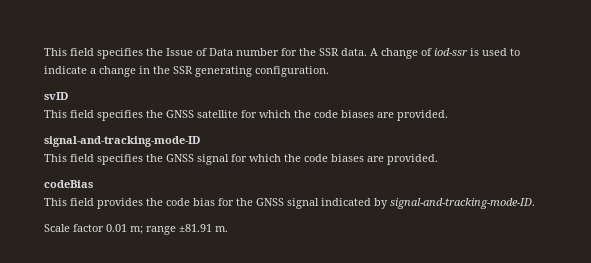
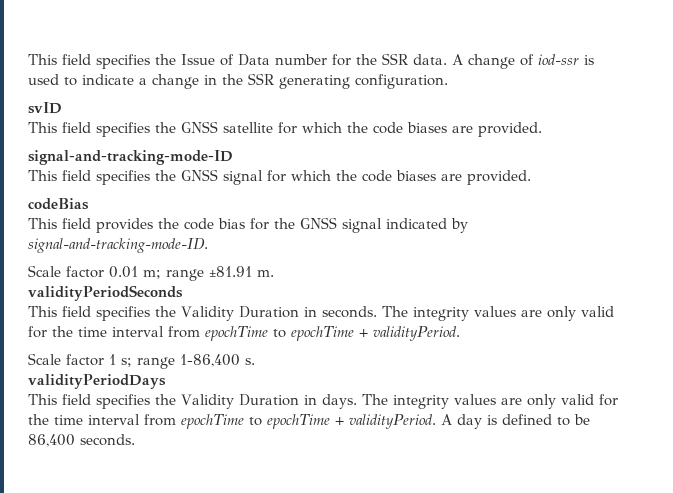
+ validityPeriodSeconds
+ This field specifies the Validity Duration in seconds. The integrity values are only valid for the time interval from epochTime to epochTime + validityPeriod.
+ Scale factor 1 s; range 1-86,400 s.
+ validityPeriodDays
+ This field specifies the Validity Duration in days. The integrity values are only valid for the time interval from epochTime to epochTime + validityPeriod. A day is defined to be 86,400 seconds.

